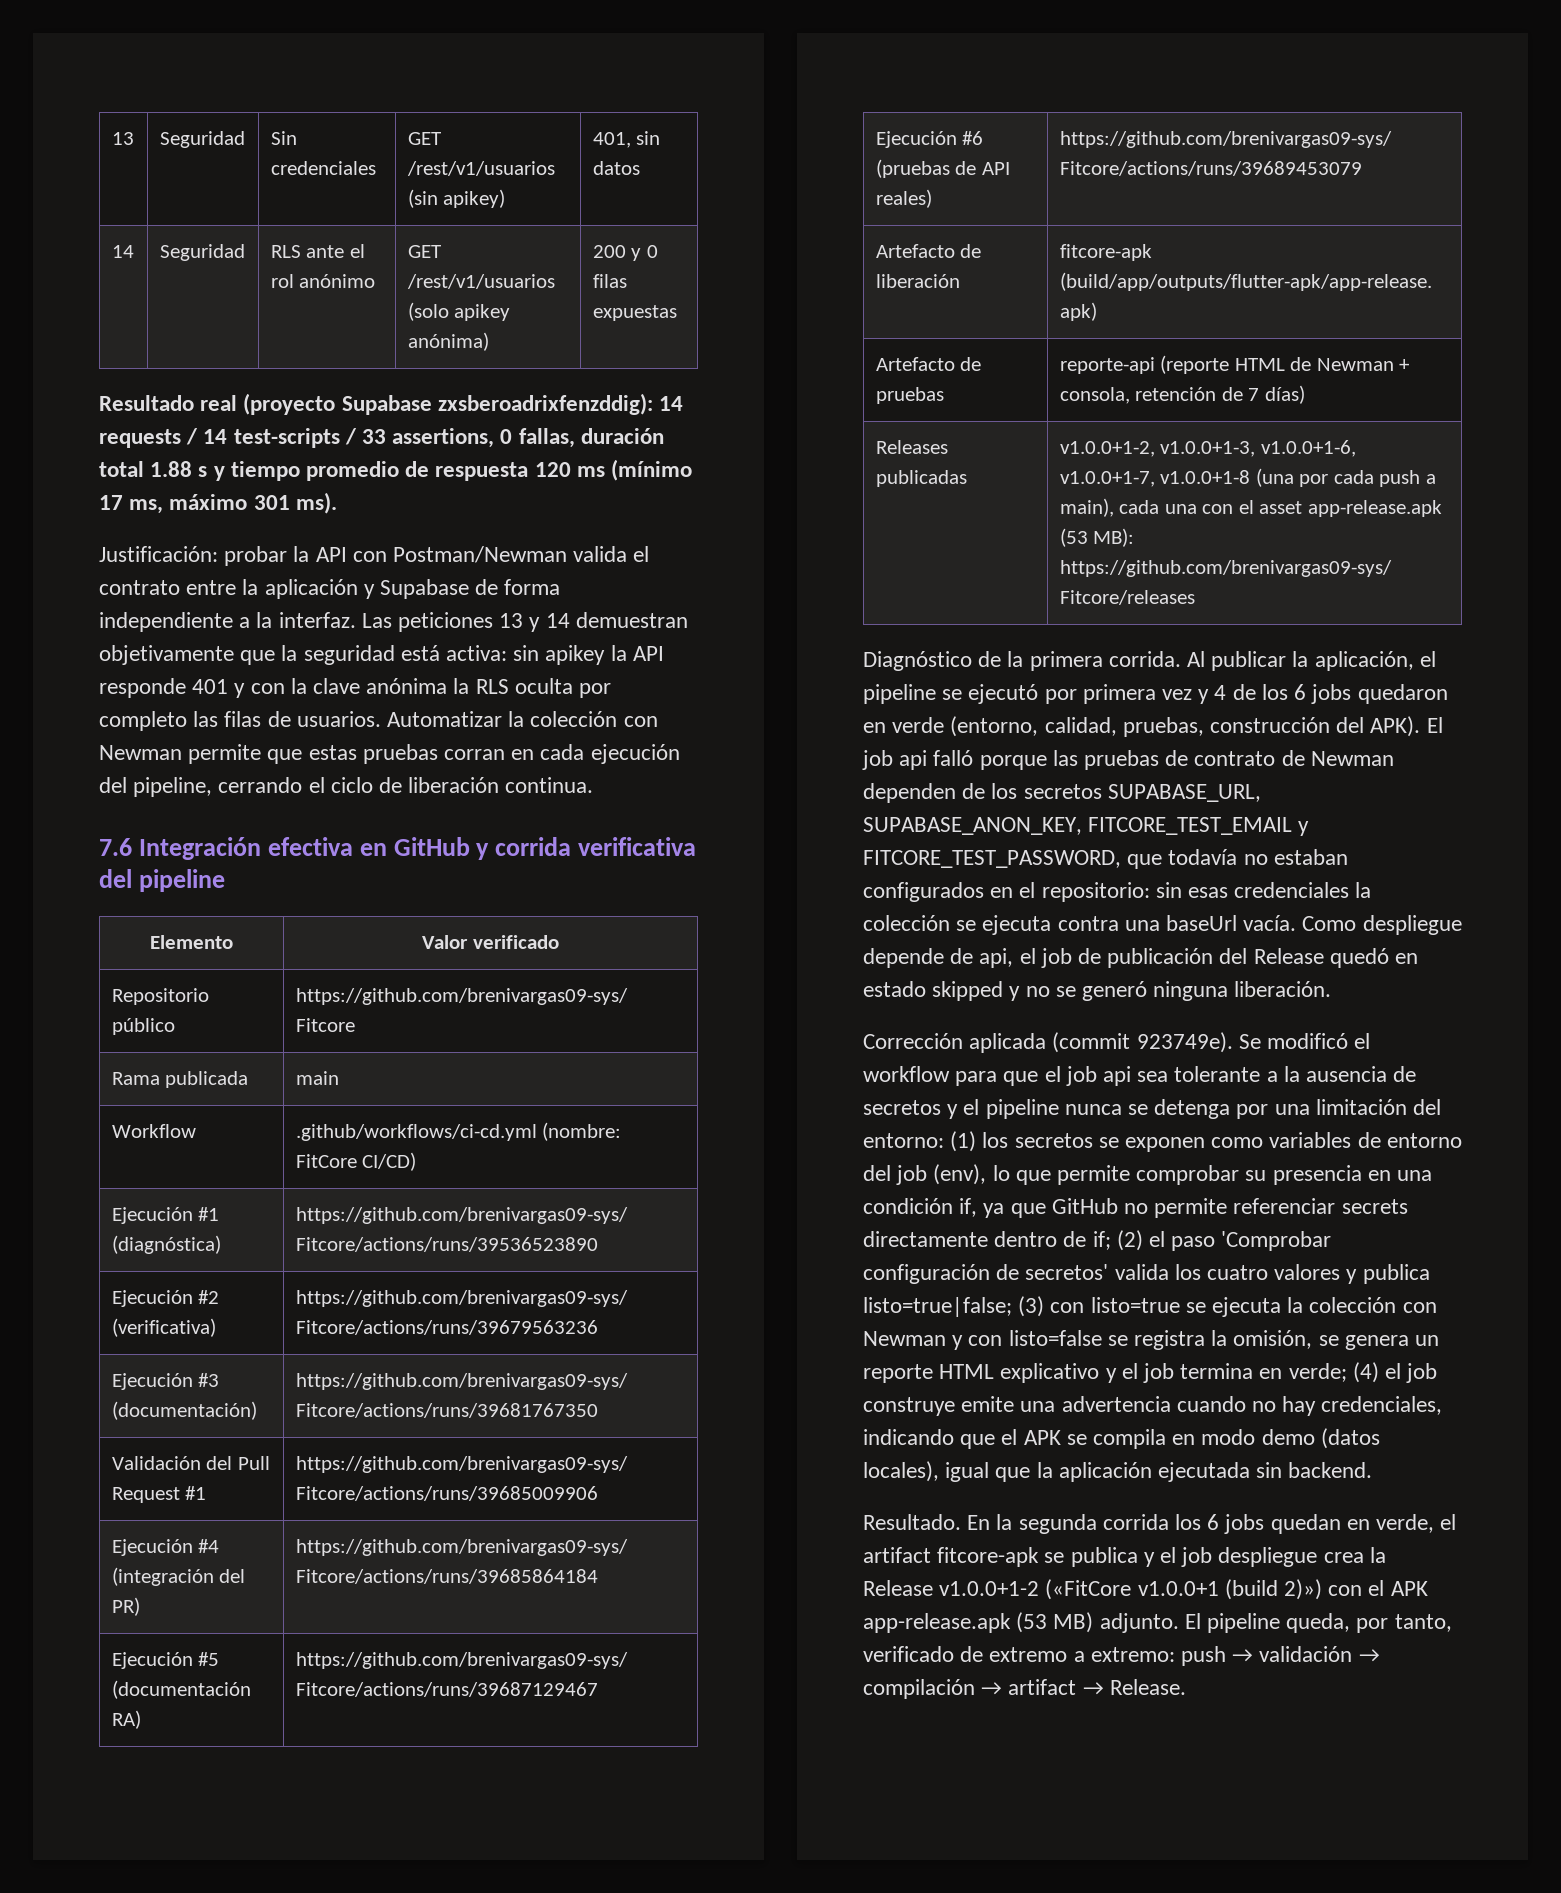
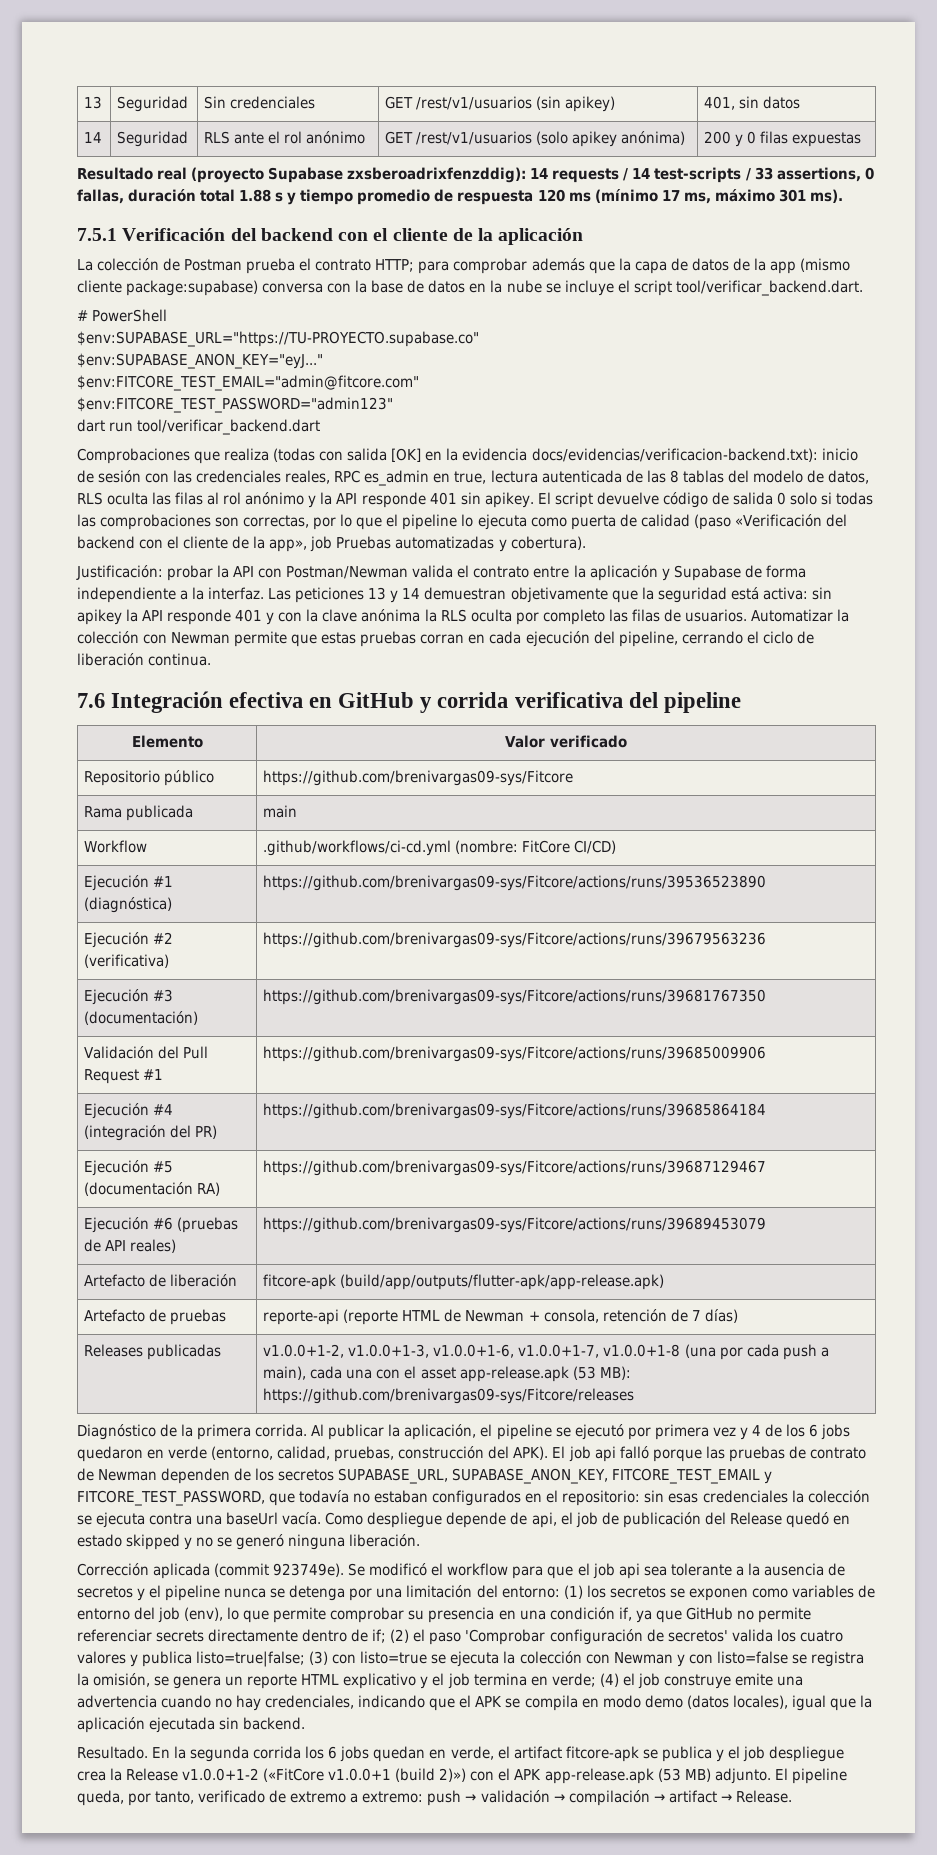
+ 7.5.1 Verificación del backend con el cliente de la aplicación
+ La colección de Postman prueba el contrato HTTP; para comprobar además que la capa de datos de la app (mismo cliente package:supabase) conversa con la base de datos en la nube se incluye el script tool/verificar_backend.dart.
+ # PowerShell
+ $env:SUPABASE_URL="https://TU-PROYECTO.supabase.co"
+ $env:SUPABASE_ANON_KEY="eyJ..."
+ $env:FITCORE_TEST_EMAIL="admin@fitcore.com"
+ $env:FITCORE_TEST_PASSWORD="admin123"
+ dart run tool/verificar_backend.dart
+ Comprobaciones que realiza (todas con salida [OK] en la evidencia docs/evidencias/verificacion-backend.txt): inicio de sesión con las credenciales reales, RPC es_admin en true, lectura autenticada de las 8 tablas del modelo de datos, RLS oculta las filas al rol anónimo y la API responde 401 sin apikey. El script devuelve código de salida 0 solo si todas las comprobaciones son correctas, por lo que el pipeline lo ejecuta como puerta de calidad (paso «Verificación del backend con el cliente de la app», job Pruebas automatizadas y cobertura).

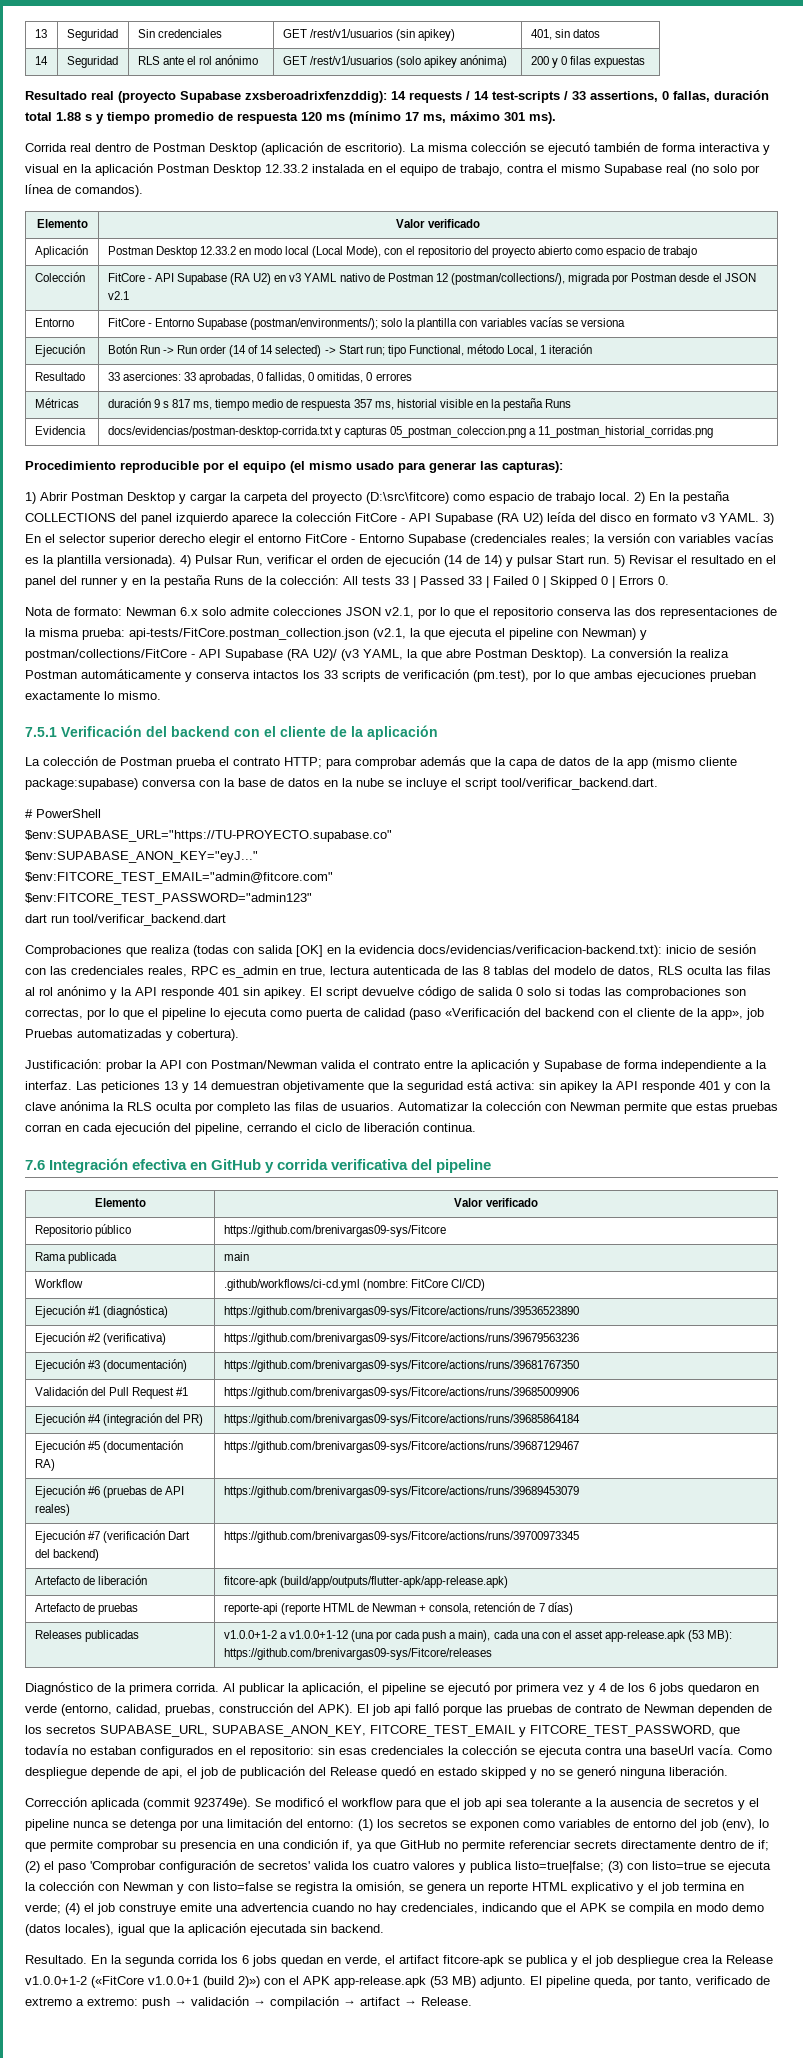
+ Corrida real dentro de Postman Desktop (aplicación de escritorio). La misma colección se ejecutó también de forma interactiva y visual en la aplicación Postman Desktop 12.33.2 instalada en el equipo de trabajo, contra el mismo Supabase real (no solo por línea de comandos).
+ Elemento | Valor verificado
+ Aplicación | Postman Desktop 12.33.2 en modo local (Local Mode), con el repositorio del proyecto abierto como espacio de trabajo
+ Colección | FitCore - API Supabase (RA U2) en v3 YAML nativo de Postman 12 (postman/collections/), migrada por Postman desde el JSON v2.1
+ Entorno | FitCore - Entorno Supabase (postman/environments/); solo la plantilla con variables vacías se versiona
+ Ejecución | Botón Run -> Run order (14 of 14 selected) -> Start run; tipo Functional, método Local, 1 iteración
+ Resultado | 33 aserciones: 33 aprobadas, 0 fallidas, 0 omitidas, 0 errores
+ Métricas | duración 9 s 817 ms, tiempo medio de respuesta 357 ms, historial visible en la pestaña Runs
+ Evidencia | docs/evidencias/postman-desktop-corrida.txt y capturas 05_postman_coleccion.png a 11_postman_historial_corridas.png
+ Procedimiento reproducible por el equipo (el mismo usado para generar las capturas):
+ 1) Abrir Postman Desktop y cargar la carpeta del proyecto (D:\src\fitcore) como espacio de trabajo local. 2) En la pestaña COLLECTIONS del panel izquierdo aparece la colección FitCore - API Supabase (RA U2) leída del disco en formato v3 YAML. 3) En el selector superior derecho elegir el entorno FitCore - Entorno Supabase (credenciales reales; la versión con variables vacías es la plantilla versionada). 4) Pulsar Run, verificar el orden de ejecución (14 de 14) y pulsar Start run. 5) Revisar el resultado en el panel del runner y en la pestaña Runs de la colección: All tests 33 | Passed 33 | Failed 0 | Skipped 0 | Errors 0.
+ Nota de formato: Newman 6.x solo admite colecciones JSON v2.1, por lo que el repositorio conserva las dos representaciones de la misma prueba: api-tests/FitCore.postman_collection.json (v2.1, la que ejecuta el pipeline con Newman) y postman/collections/FitCore - API Supabase (RA U2)/ (v3 YAML, la que abre Postman Desktop). La conversión la realiza Postman automáticamente y conserva intactos los 33 scripts de verificación (pm.test), por lo que ambas ejecuciones prueban exactamente lo mismo.
+ Ejecución #7 (verificación Dart del backend) | https://github.com/brenivargas09-sys/Fitcore/actions/runs/39700973345
- Releases publicadas | v1.0.0+1-2, v1.0.0+1-3, v1.0.0+1-6, v1.0.0+1-7, v1.0.0+1-8 (una por cada push a main), cada una con el asset app-release.apk (53 MB): https://github.com/brenivargas09-sys/Fitcore/releases
+ Releases publicadas | v1.0.0+1-2 a v1.0.0+1-12 (una por cada push a main), cada una con el asset app-release.apk (53 MB): https://github.com/brenivargas09-sys/Fitcore/releases

